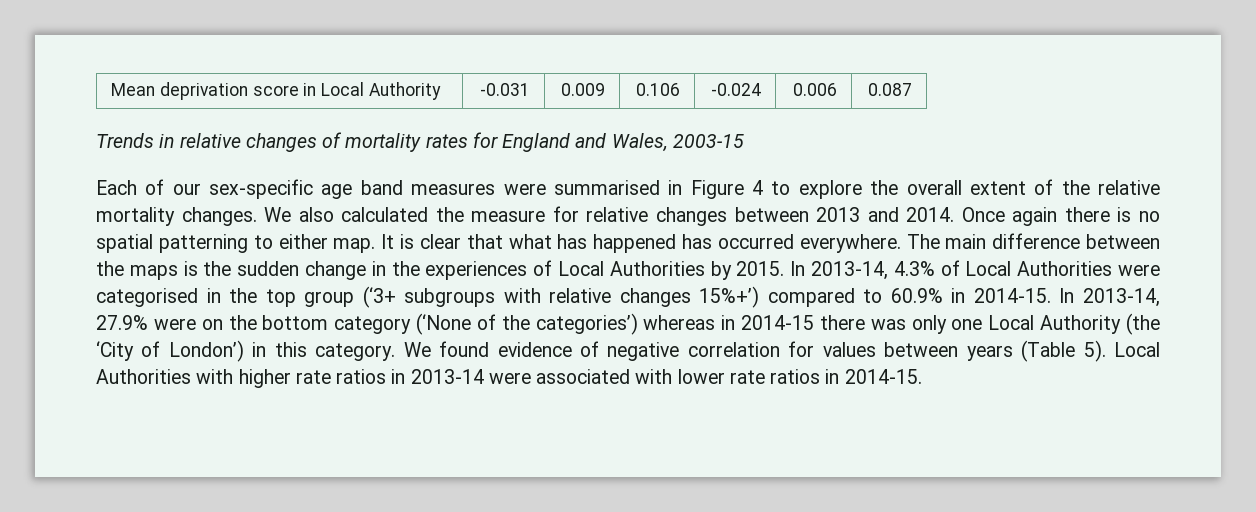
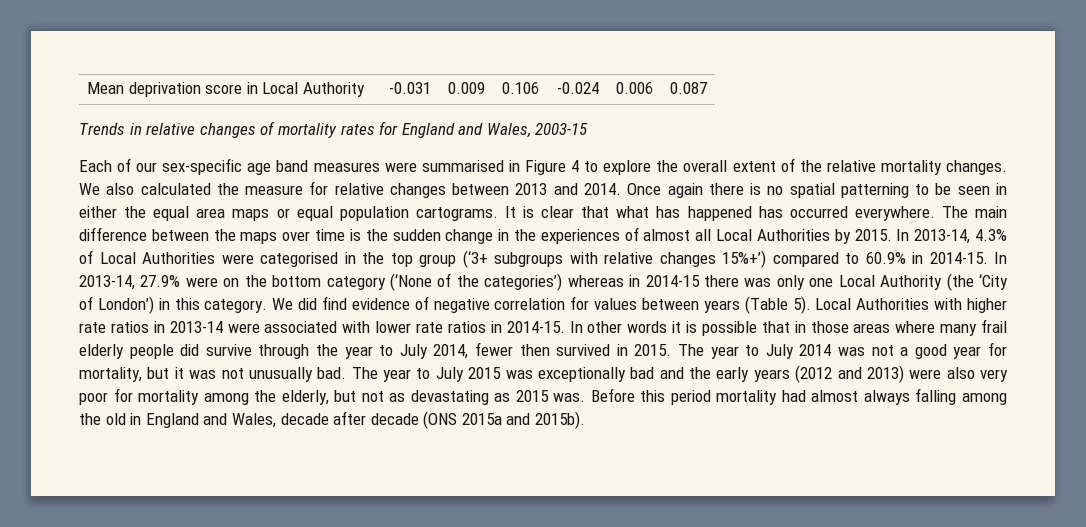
- Once again there is no spatial patterning to either map.
+ Once again there is no spatial patterning to be seen in either the equal area maps or equal population cartograms.
- The main difference between the maps is the sudden change in the experiences of Local Authorities by 2015.
+ The main difference between the maps over time is the sudden change in the experiences of almost all Local Authorities by 2015.
- We found evidence of negative correlation for values between years (Table 5).
+ We did find evidence of negative correlation for values between years (Table 5).
+ In other words it is possible that in those areas where many frail elderly people did survive through the year to July 2014, fewer then survived in 2015. The year to July 2014 was not a good year for mortality, but it was not unusually bad. The year to July 2015 was exceptionally bad and the early years (2012 and 2013) were also very poor for mortality among the elderly, but not as devastating as 2015 was. Before this period mortality had almost always falling among the old in England and Wales, decade after decade (ONS 2015a and 2015b).

